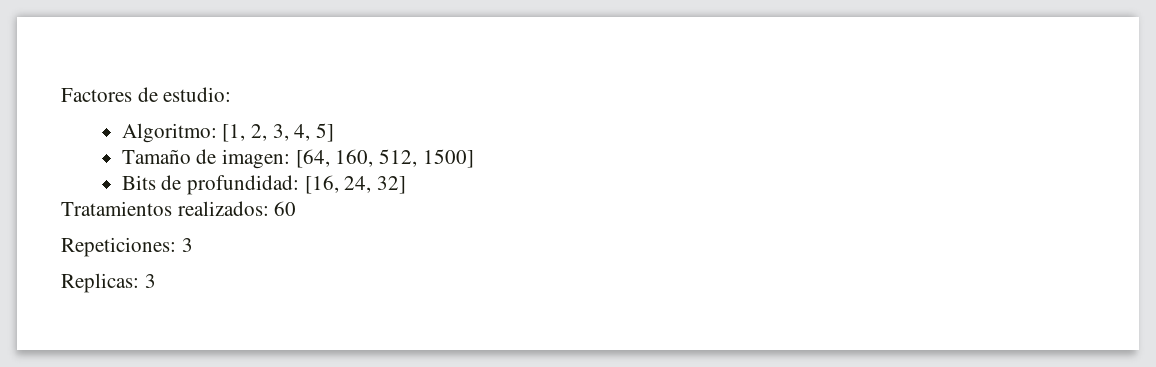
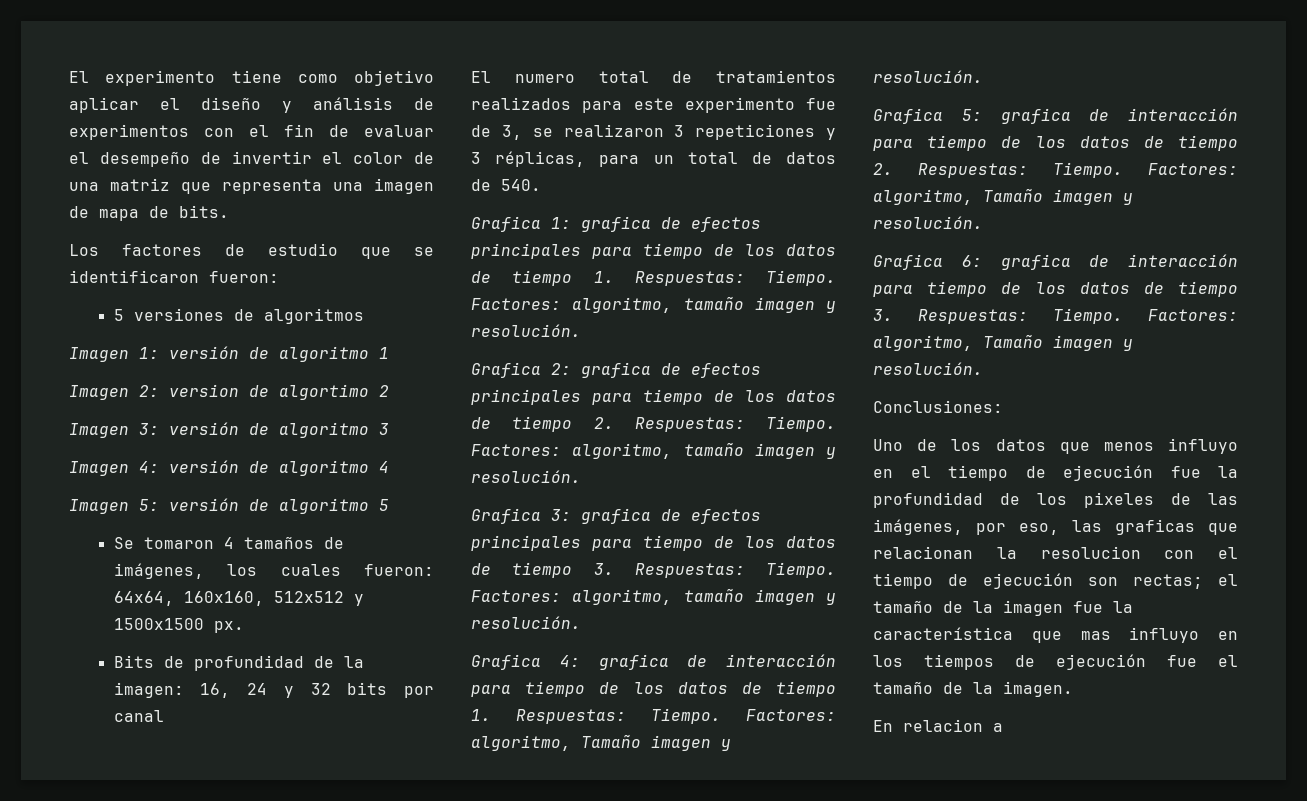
- Factores de estudio:
- Algoritmo: [1, 2, 3, 4, 5]
- Tamaño de imagen: [64, 160, 512, 1500]
- Bits de profundidad: [16, 24, 32]
- Tratamientos realizados: 60
- Repeticiones: 3
- Replicas: 3
+ El experimento tiene como objetivo aplicar el diseño y análisis de experimentos con el fin de evaluar el desempeño de invertir el color de una matriz que representa una imagen de mapa de bits.
+ Los factores de estudio que se identificaron fueron:
+ 5 versiones de algoritmos
+ Imagen 1: versión de algoritmo 1
+ Imagen 2: version de algortimo 2
+ Imagen 3: versión de algoritmo 3
+ Imagen 4: versión de algoritmo 4
+ Imagen 5: versión de algoritmo 5
+ Se tomaron 4 tamaños de imágenes, los cuales fueron: 64x64, 160x160, 512x512 y 1500x1500 px.
+ Bits de profundidad de la imagen: 16, 24 y 32 bits por canal
+ El numero total de tratamientos realizados para este experimento fue de 3, se realizaron 3 repeticiones y 3 réplicas, para un total de datos de 540.
+ Grafica 1: grafica de efectos principales para tiempo de los datos de tiempo 1. Respuestas: Tiempo. Factores: algoritmo, tamaño imagen y resolución.
+ Grafica 2: grafica de efectos principales para tiempo de los datos de tiempo 2. Respuestas: Tiempo. Factores: algoritmo, tamaño imagen y resolución.
+ Grafica 3: grafica de efectos principales para tiempo de los datos de tiempo 3. Respuestas: Tiempo. Factores: algoritmo, tamaño imagen y resolución.
+ Grafica 4: grafica de interacción para tiempo de los datos de tiempo 1. Respuestas: Tiempo. Factores: algoritmo, Tamaño imagen y resolución.
+ Grafica 5: grafica de interacción para tiempo de los datos de tiempo 2. Respuestas: Tiempo. Factores: algoritmo, Tamaño imagen y resolución.
+ Grafica 6: grafica de interacción para tiempo de los datos de tiempo 3. Respuestas: Tiempo. Factores: algoritmo, Tamaño imagen y resolución.
+ Conclusiones:
+ Uno de los datos que menos influyo en el tiempo de ejecución fue la profundidad de los pixeles de las imágenes, por eso, las graficas que relacionan la resolucion con el tiempo de ejecución son rectas; el tamaño de la imagen fue la característica que mas influyo en los tiempos de ejecución fue el tamaño de la imagen.
+ En relacion a

